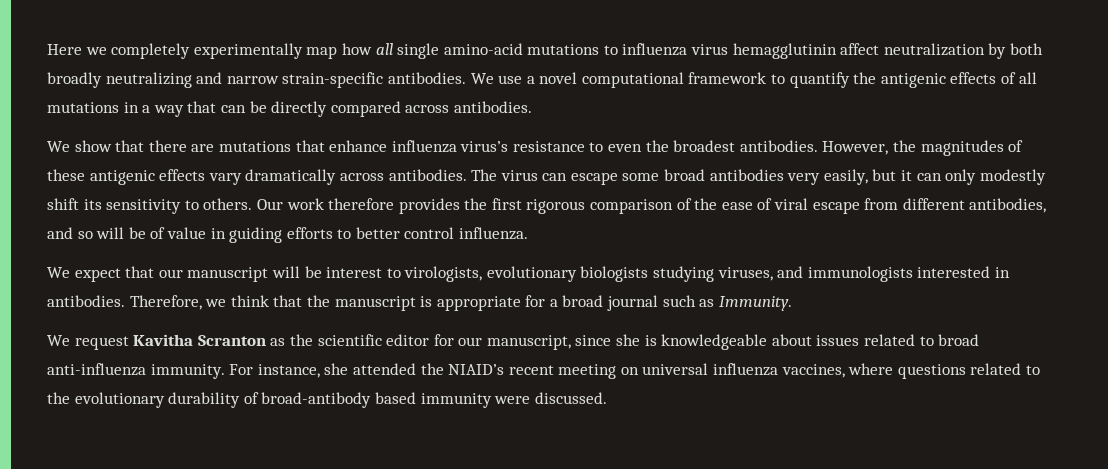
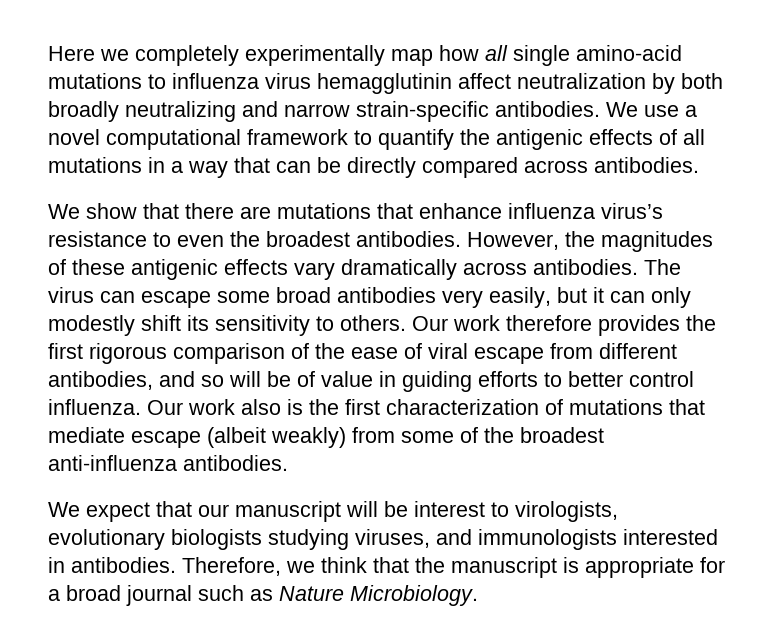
+ Our work also is the first characterization of mutations that mediate escape (albeit weakly) from some of the broadest anti-influenza antibodies.
- Therefore, we think that the manuscript is appropriate for a broad journal such as Immunity.
- We request Kavitha Scranton as the scientific editor for our manuscript, since she is knowledgeable about issues related to broad anti-influenza immunity. For instance, she attended the NIAID’s recent meeting on universal influenza vaccines, where questions related to the evolutionary durability of broad-antibody based immunity were discussed.
+ Therefore, we think that the manuscript is appropriate for a broad journal such as Nature Microbiology.

